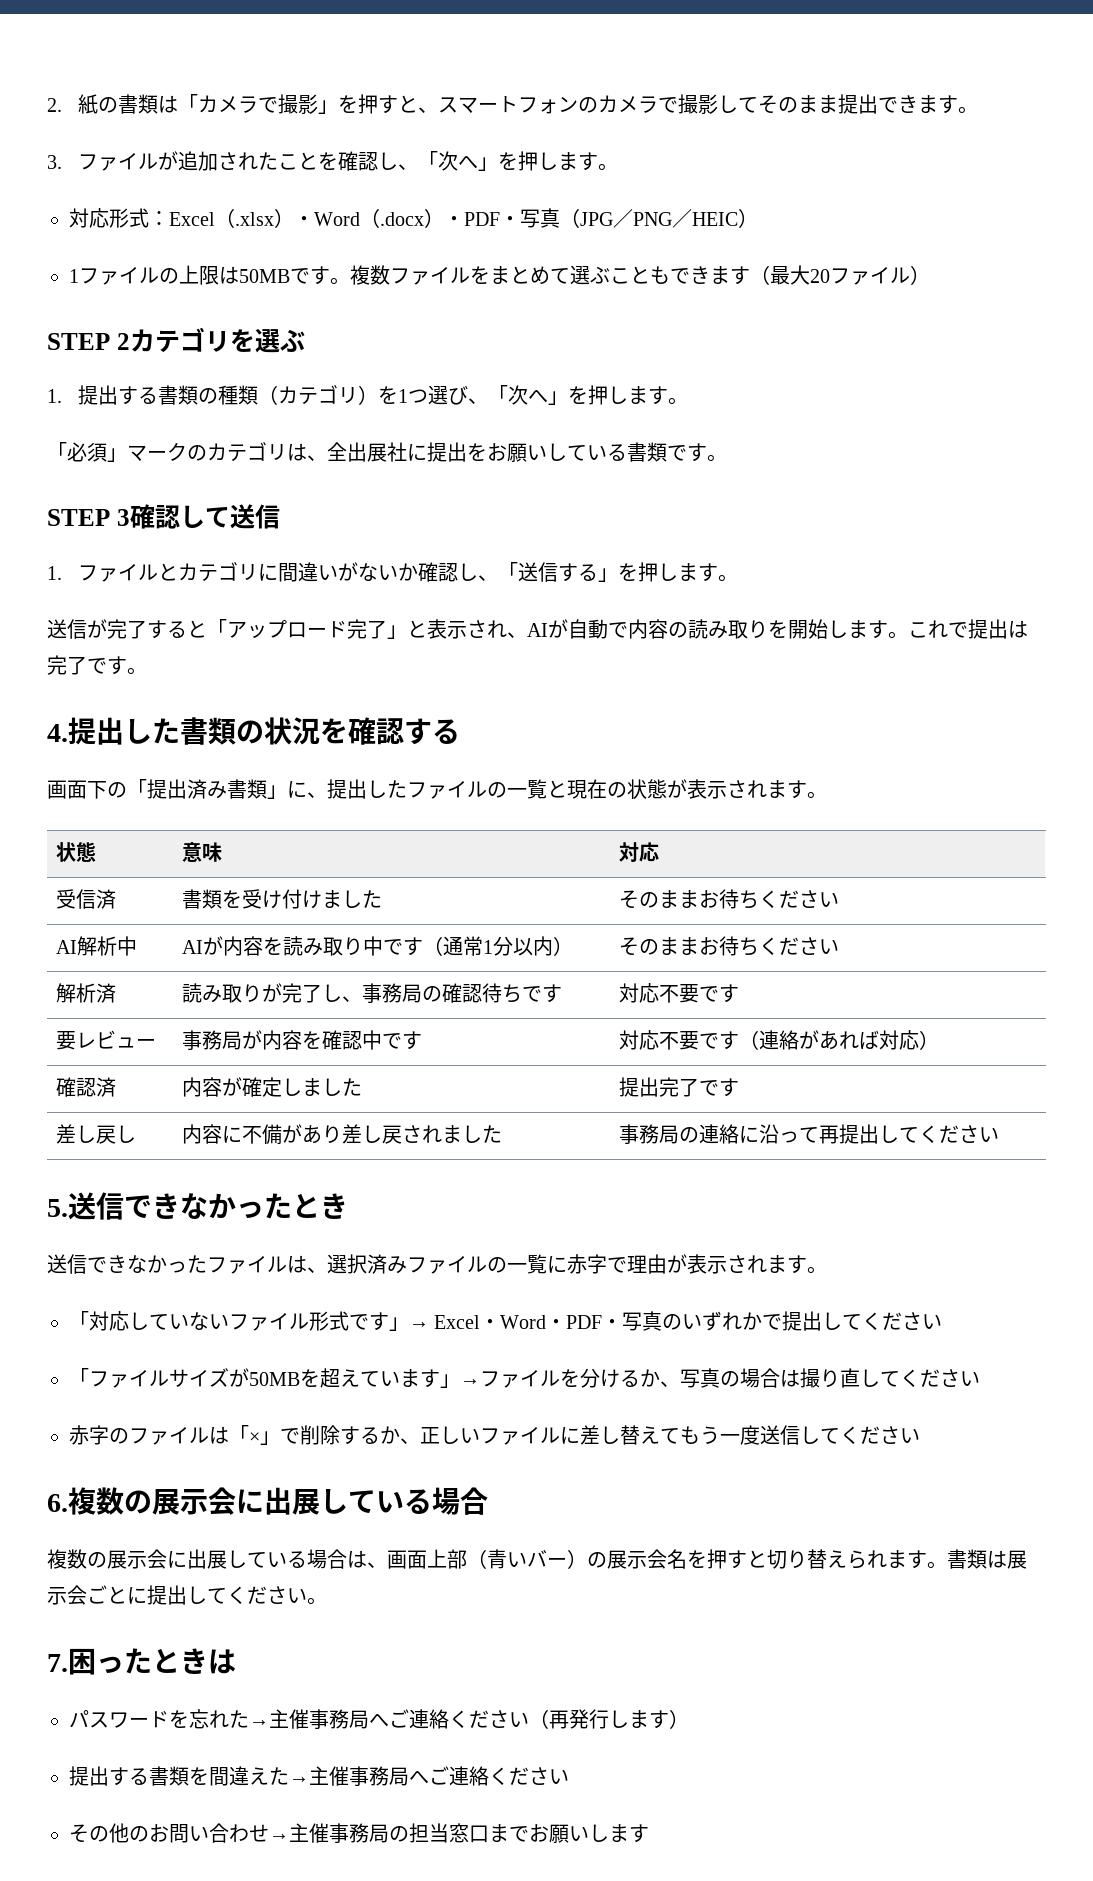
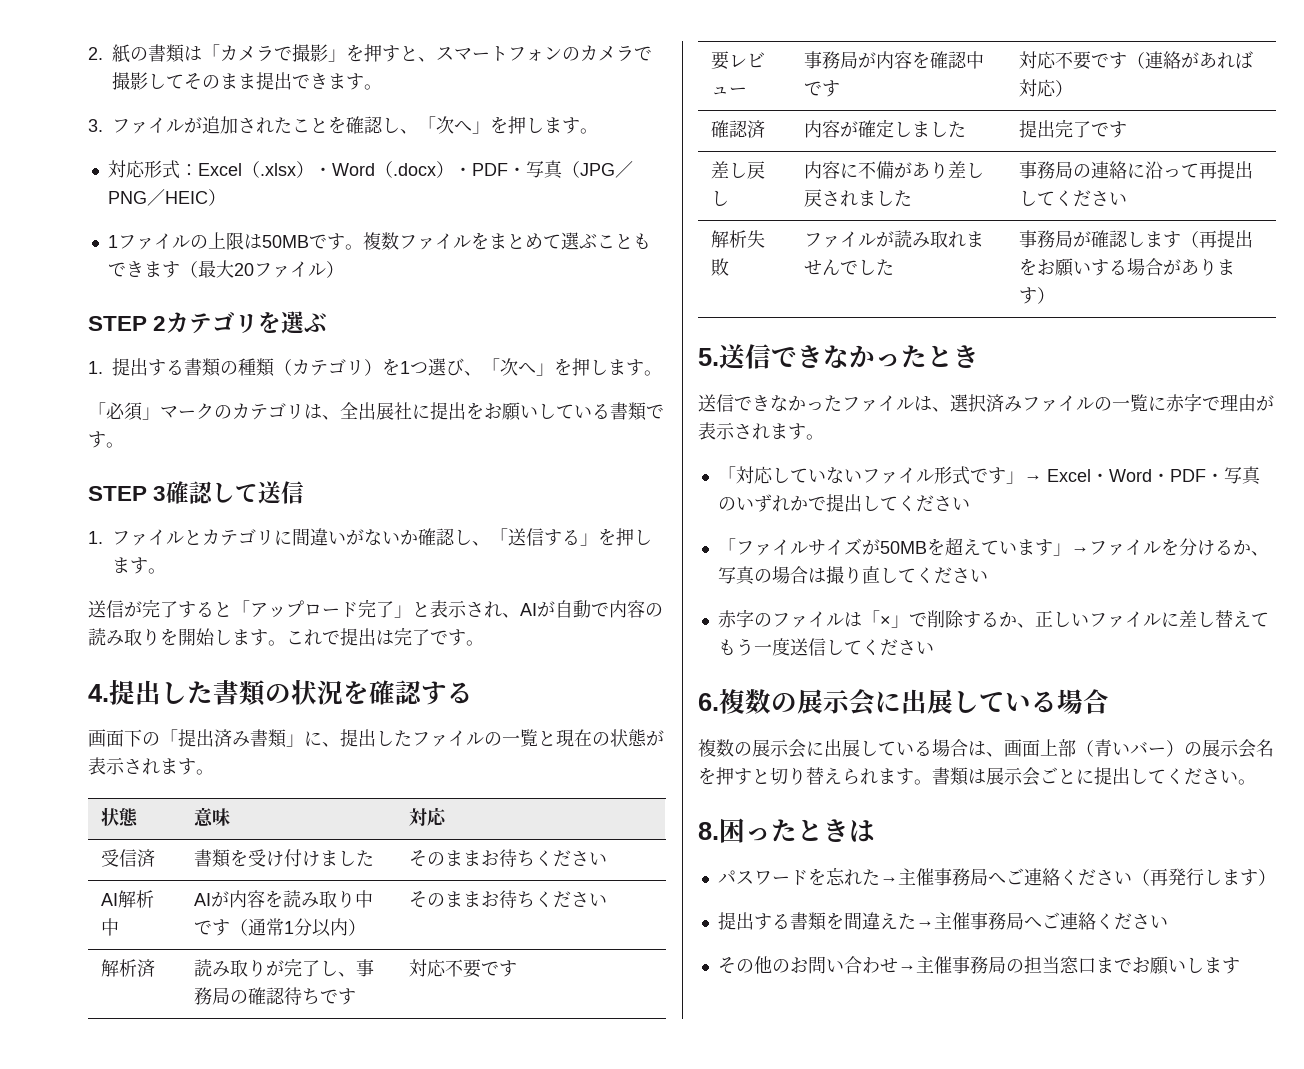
+ 解析失敗 | ファイルが読み取れませんでした | 事務局が確認します（再提出をお願いする場合があります）
- 7.困ったときは
+ 8.困ったときは

